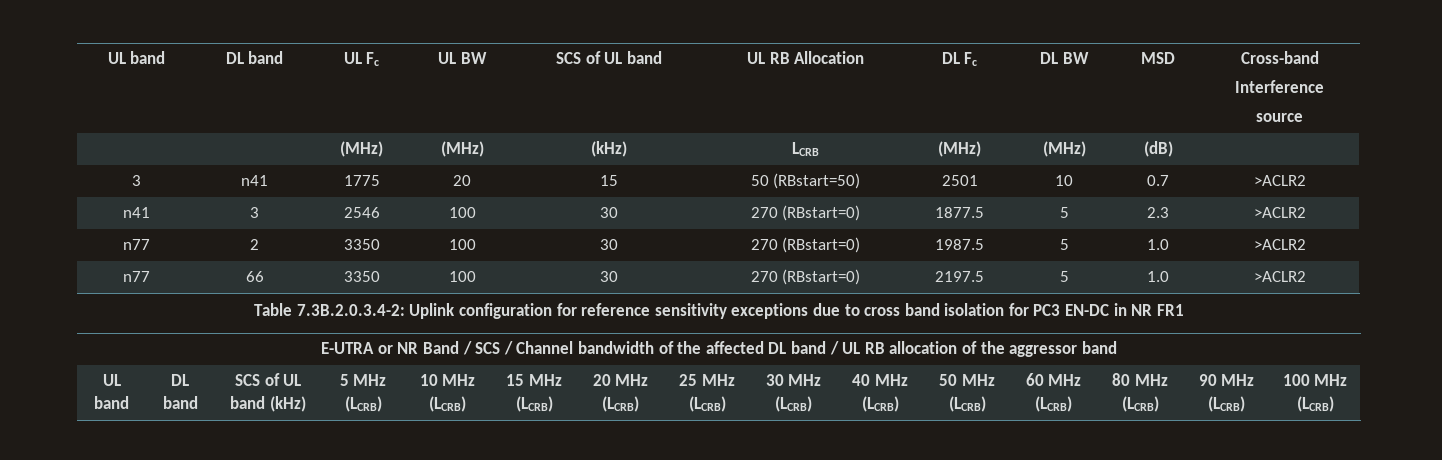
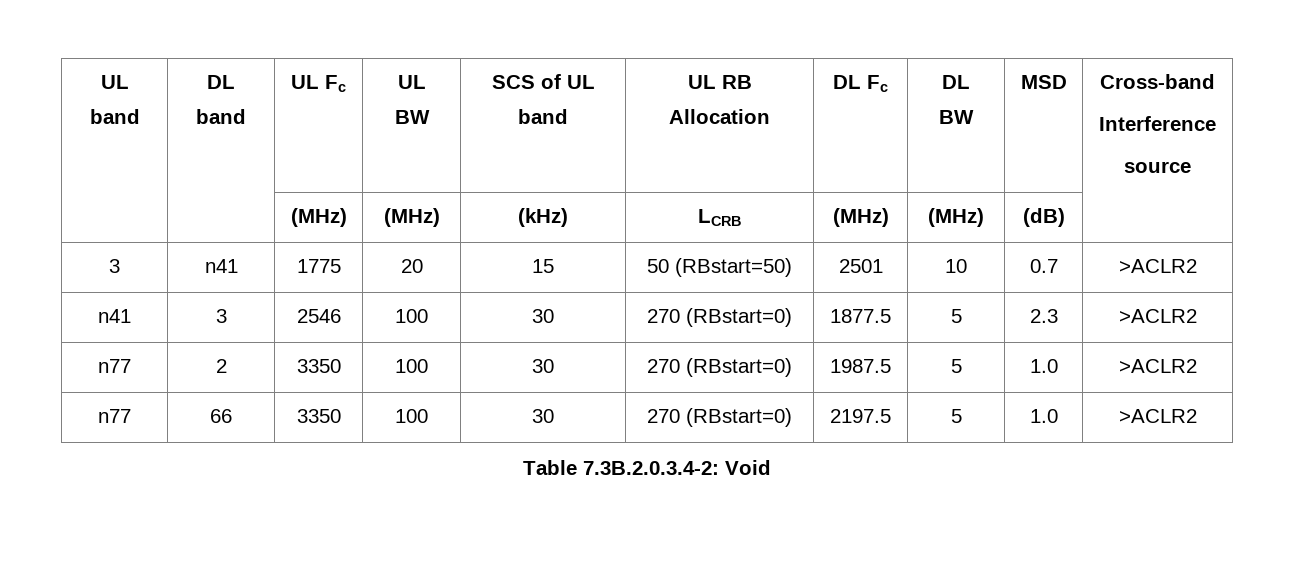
- Table 7.3B.2.0.3.4-2: Uplink configuration for reference sensitivity exceptions due to cross band isolation for PC3 EN-DC in NR FR1
- E-UTRA or NR Band / SCS / Channel bandwidth of the affected DL band / UL RB allocation of the aggressor band
- UL band | DL band | SCS of UL band (kHz) | 5 MHz (LCRB) | 10 MHz (LCRB) | 15 MHz (LCRB) | 20 MHz (LCRB) | 25 MHz (LCRB) | 30 MHz (LCRB) | 40 MHz (LCRB) | 50 MHz (LCRB) | 60 MHz (LCRB) | 80 MHz (LCRB) | 90 MHz (LCRB) | 100 MHz (LCRB)
+ Table 7.3B.2.0.3.4-2: Void

